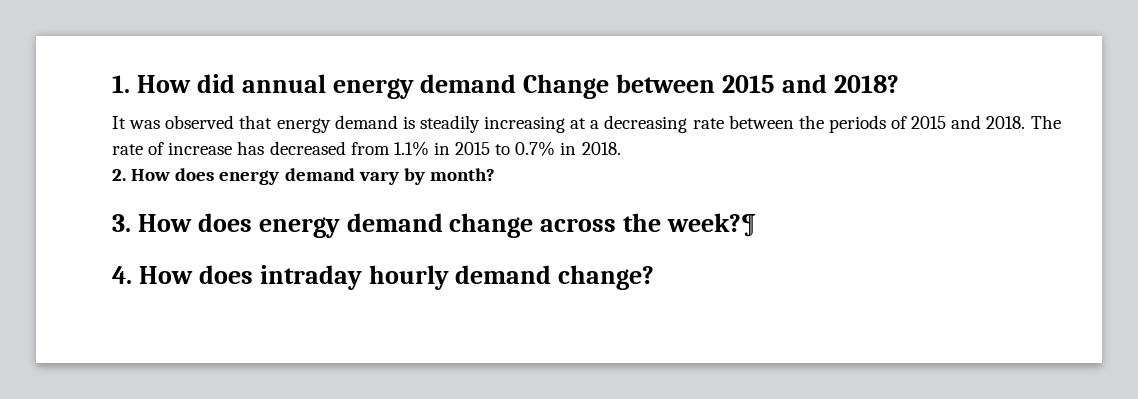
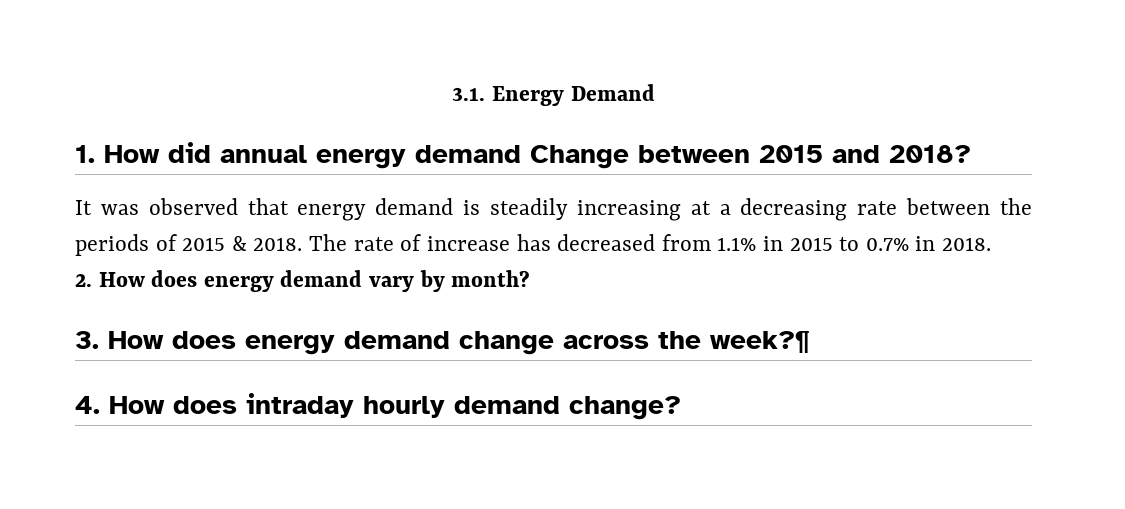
+ 3.1. Energy Demand
- It was observed that energy demand is steadily increasing at a decreasing rate between the periods of 2015 and 2018.
+ It was observed that energy demand is steadily increasing at a decreasing rate between the periods of 2015 & 2018.

